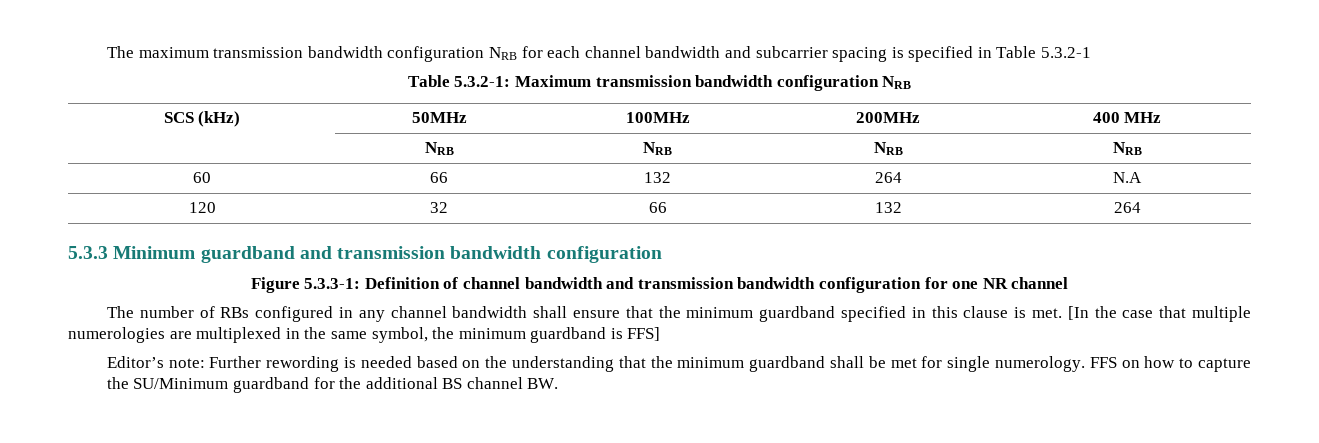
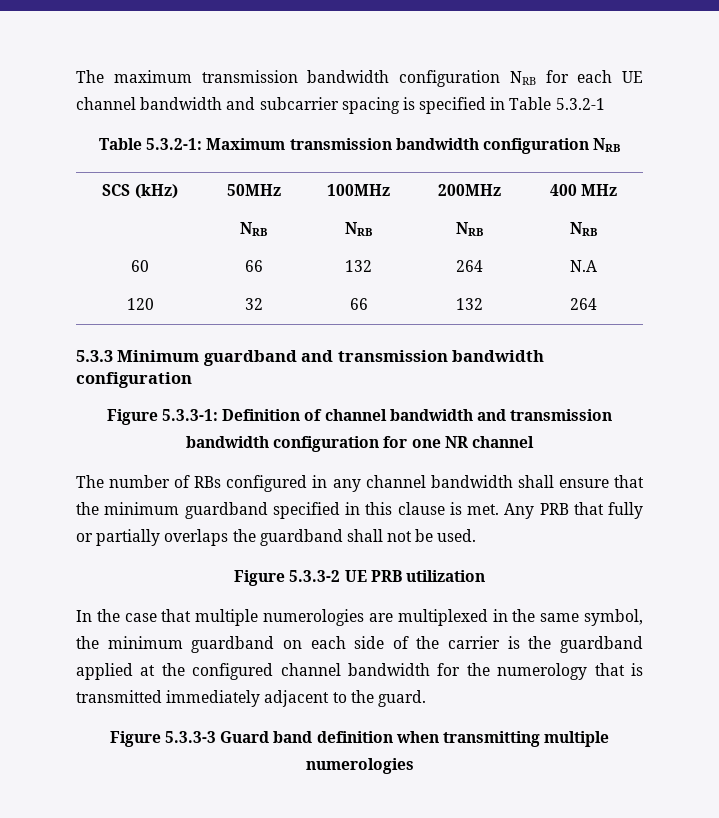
- The maximum transmission bandwidth configuration NRB for each channel bandwidth and subcarrier spacing is specified in Table 5.3.2-1
+ The maximum transmission bandwidth configuration NRB for each UE channel bandwidth and subcarrier spacing is specified in Table 5.3.2-1
- [In the case that multiple numerologies are multiplexed in the same symbol, the minimum guardband is FFS]
- Editor’s note: Further rewording is needed based on the understanding that the minimum guardband shall be met for single numerology. FFS on how to capture the SU/Minimum guardband for the additional BS channel BW.
+ Any PRB that fully or partially overlaps the guardband shall not be used.
+ Figure 5.3.3-2 UE PRB utilization
+ In the case that multiple numerologies are multiplexed in the same symbol, the minimum guardband on each side of the carrier is the guardband applied at the configured channel bandwidth for the numerology that is transmitted immediately adjacent to the guard.
+ Figure 5.3.3-3 Guard band definition when transmitting multiple numerologies

